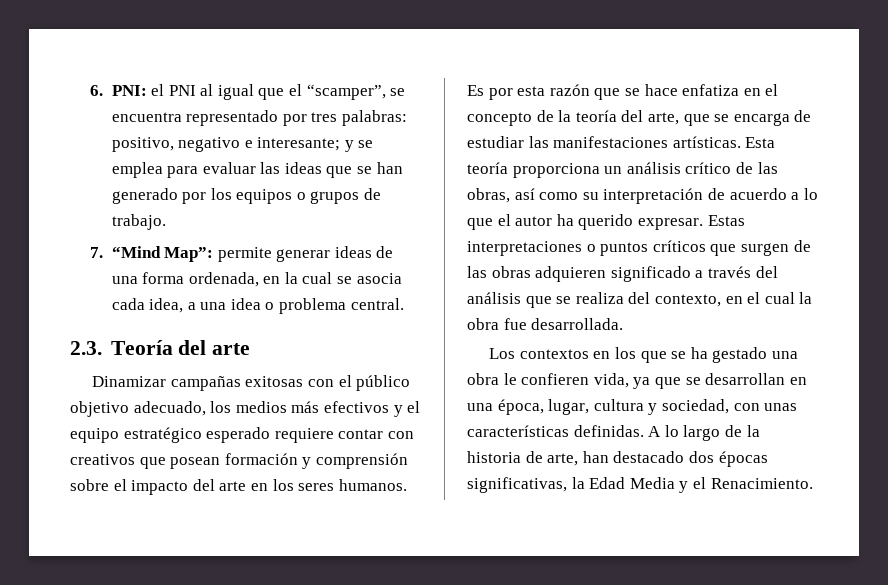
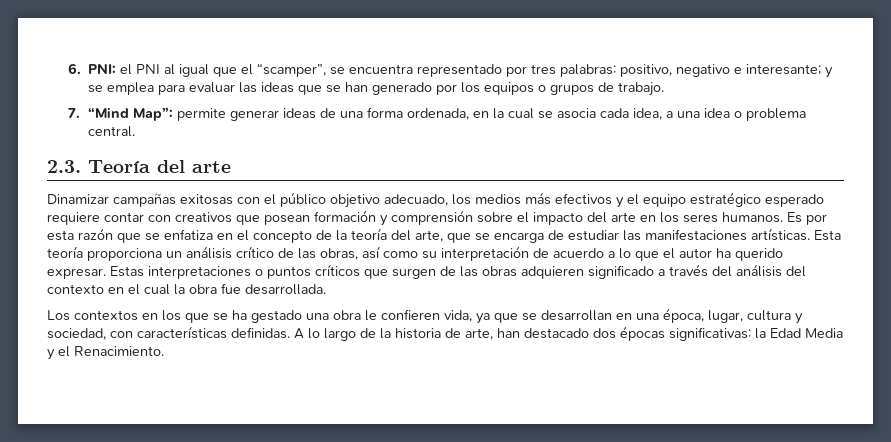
- Es por esta razón que se hace enfatiza en el concepto de la teoría del arte, que se encarga de estudiar las manifestaciones artísticas.
+ Es por esta razón que se enfatiza en el concepto de la teoría del arte, que se encarga de estudiar las manifestaciones artísticas.
- Estas interpretaciones o puntos críticos que surgen de las obras adquieren significado a través del análisis que se realiza del contexto, en el cual la obra fue desarrollada.
+ Estas interpretaciones o puntos críticos que surgen de las obras adquieren significado a través del análisis del contexto en el cual la obra fue desarrollada.
- Los contextos en los que se ha gestado una obra le confieren vida, ya que se desarrollan en una época, lugar, cultura y sociedad, con unas características definidas.
+ Los contextos en los que se ha gestado una obra le confieren vida, ya que se desarrollan en una época, lugar, cultura y sociedad, con características definidas.
- A lo largo de la historia de arte, han destacado dos épocas significativas, la Edad Media y el Renacimiento.
+ A lo largo de la historia de arte, han destacado dos épocas significativas: la Edad Media y el Renacimiento.

